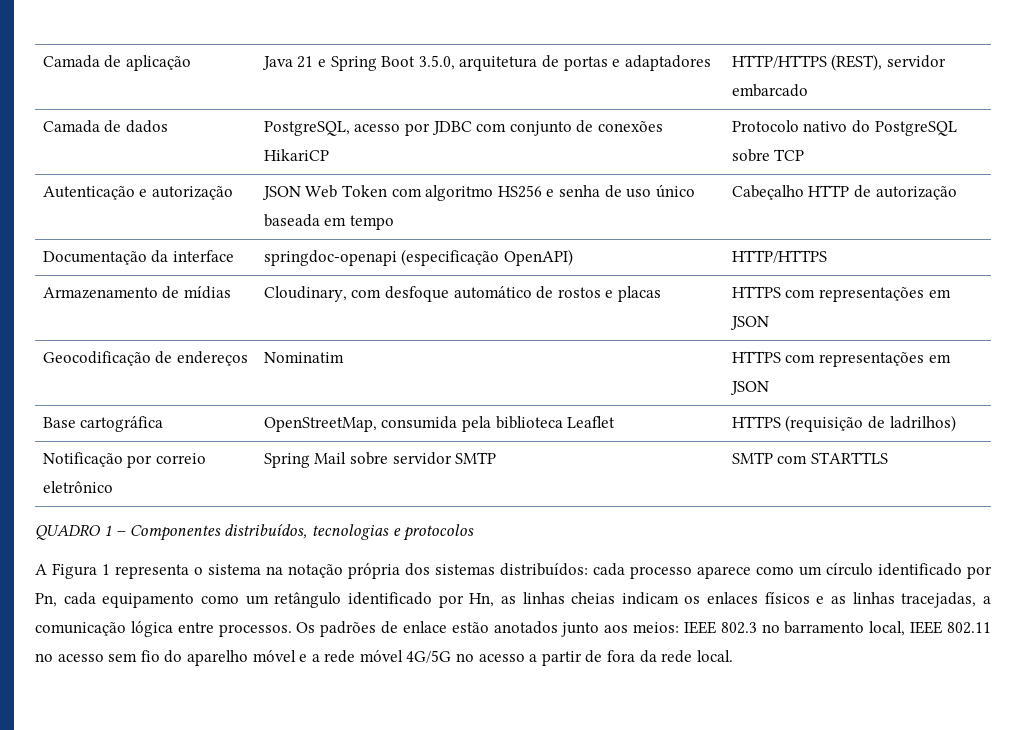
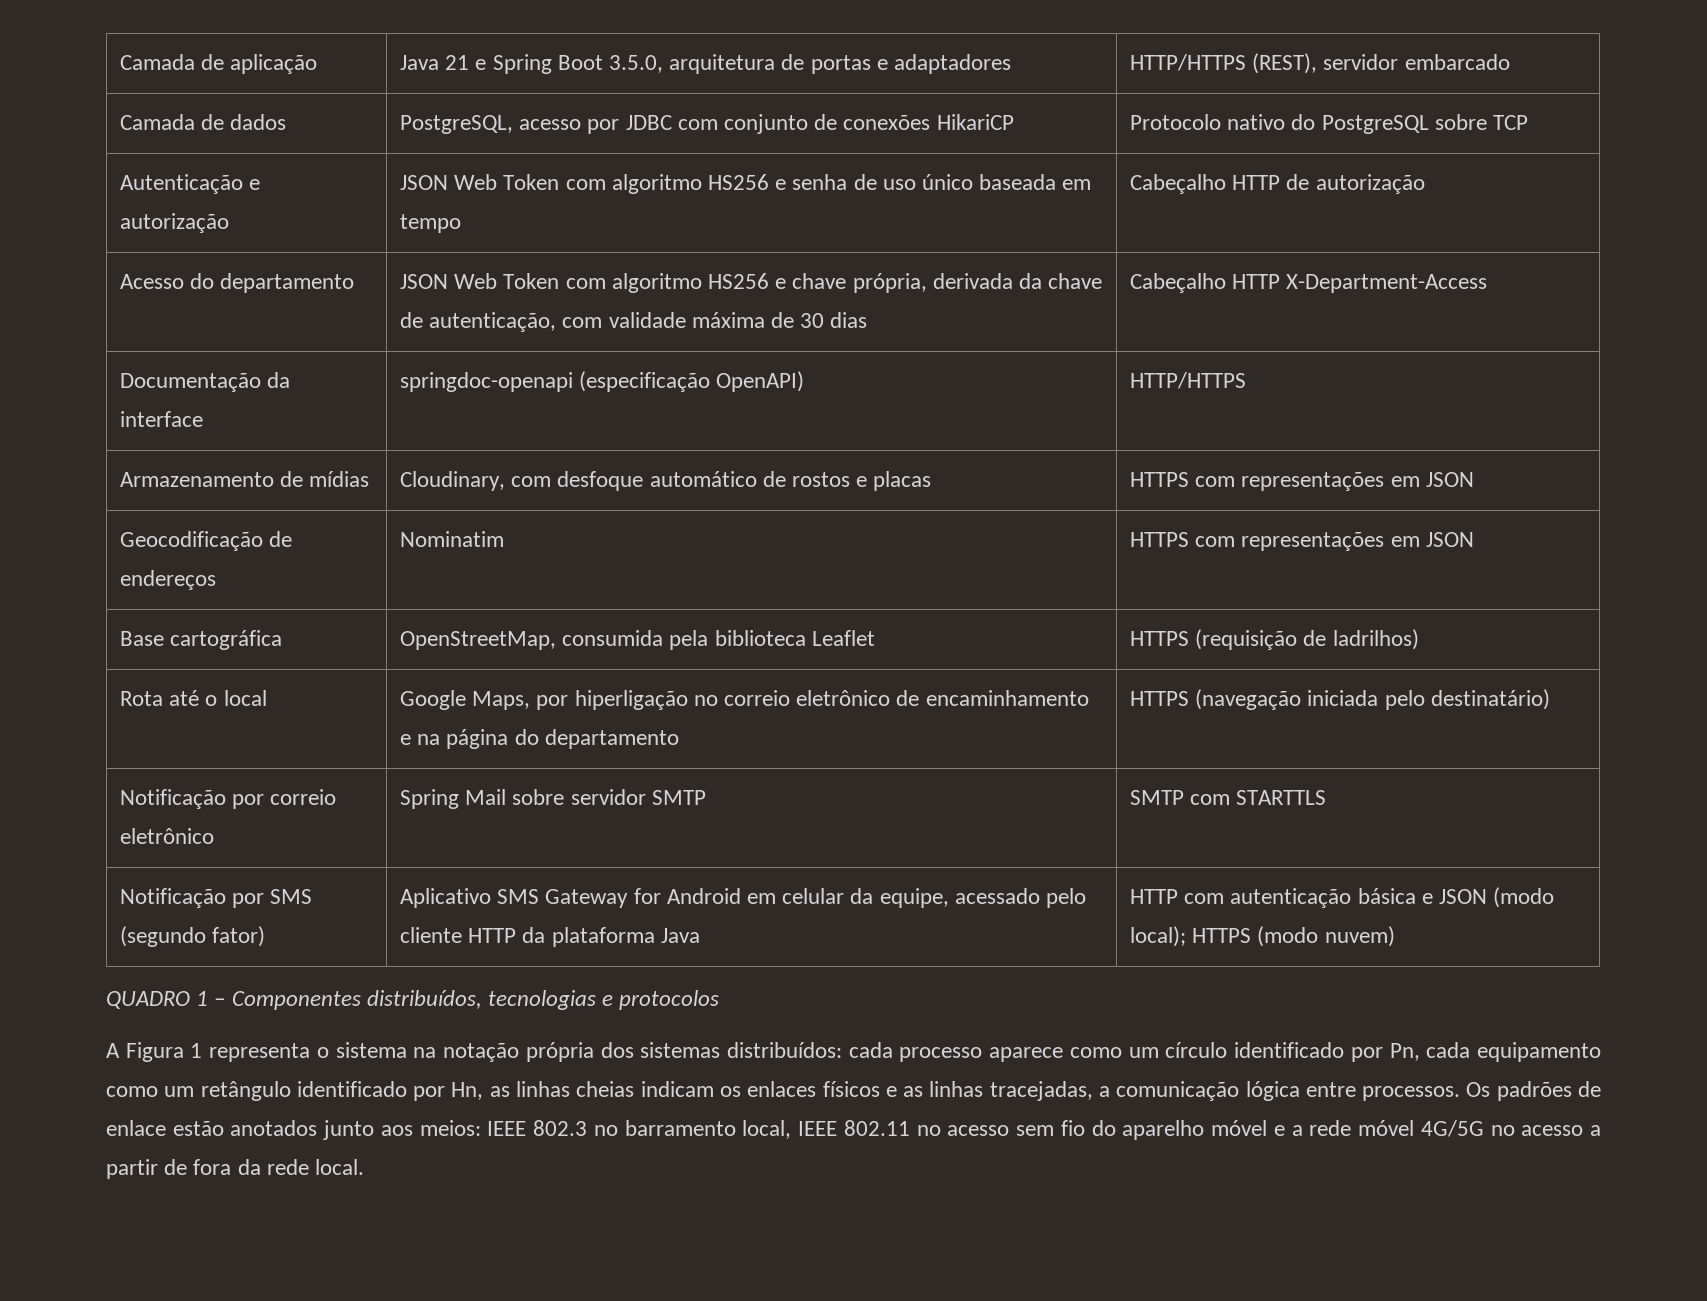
+ Acesso do departamento | JSON Web Token com algoritmo HS256 e chave própria, derivada da chave de autenticação, com validade máxima de 30 dias | Cabeçalho HTTP X-Department-Access
+ Rota até o local | Google Maps, por hiperligação no correio eletrônico de encaminhamento e na página do departamento | HTTPS (navegação iniciada pelo destinatário)
+ Notificação por SMS (segundo fator) | Aplicativo SMS Gateway for Android em celular da equipe, acessado pelo cliente HTTP da plataforma Java | HTTP com autenticação básica e JSON (modo local); HTTPS (modo nuvem)

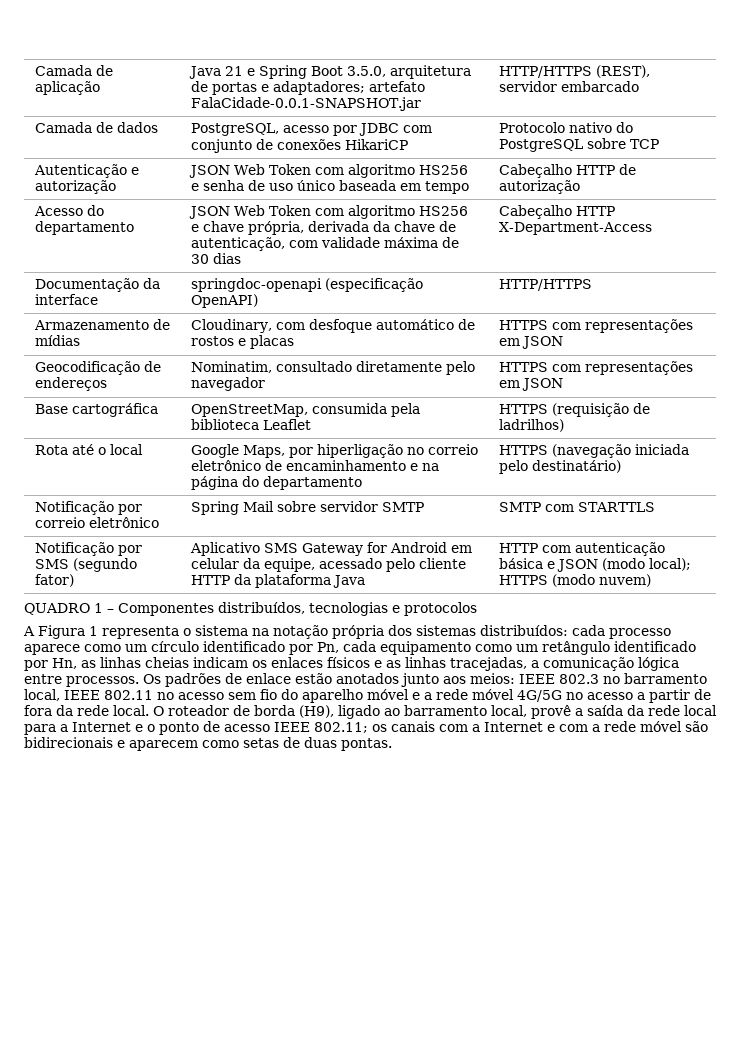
- Camada de aplicação | Java 21 e Spring Boot 3.5.0, arquitetura de portas e adaptadores | HTTP/HTTPS (REST), servidor embarcado
+ Camada de aplicação | Java 21 e Spring Boot 3.5.0, arquitetura de portas e adaptadores; artefato FalaCidade-0.0.1-SNAPSHOT.jar | HTTP/HTTPS (REST), servidor embarcado
- Geocodificação de endereços | Nominatim | HTTPS com representações em JSON
+ Geocodificação de endereços | Nominatim, consultado diretamente pelo navegador | HTTPS com representações em JSON
+ O roteador de borda (H9), ligado ao barramento local, provê a saída da rede local para a Internet e o ponto de acesso IEEE 802.11; os canais com a Internet e com a rede móvel são bidirecionais e aparecem como setas de duas pontas.

